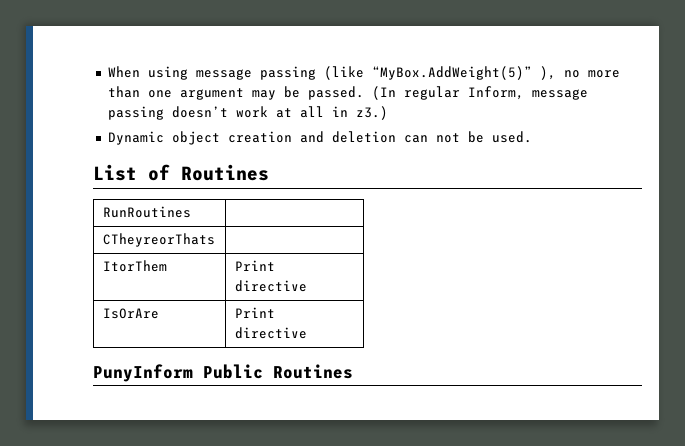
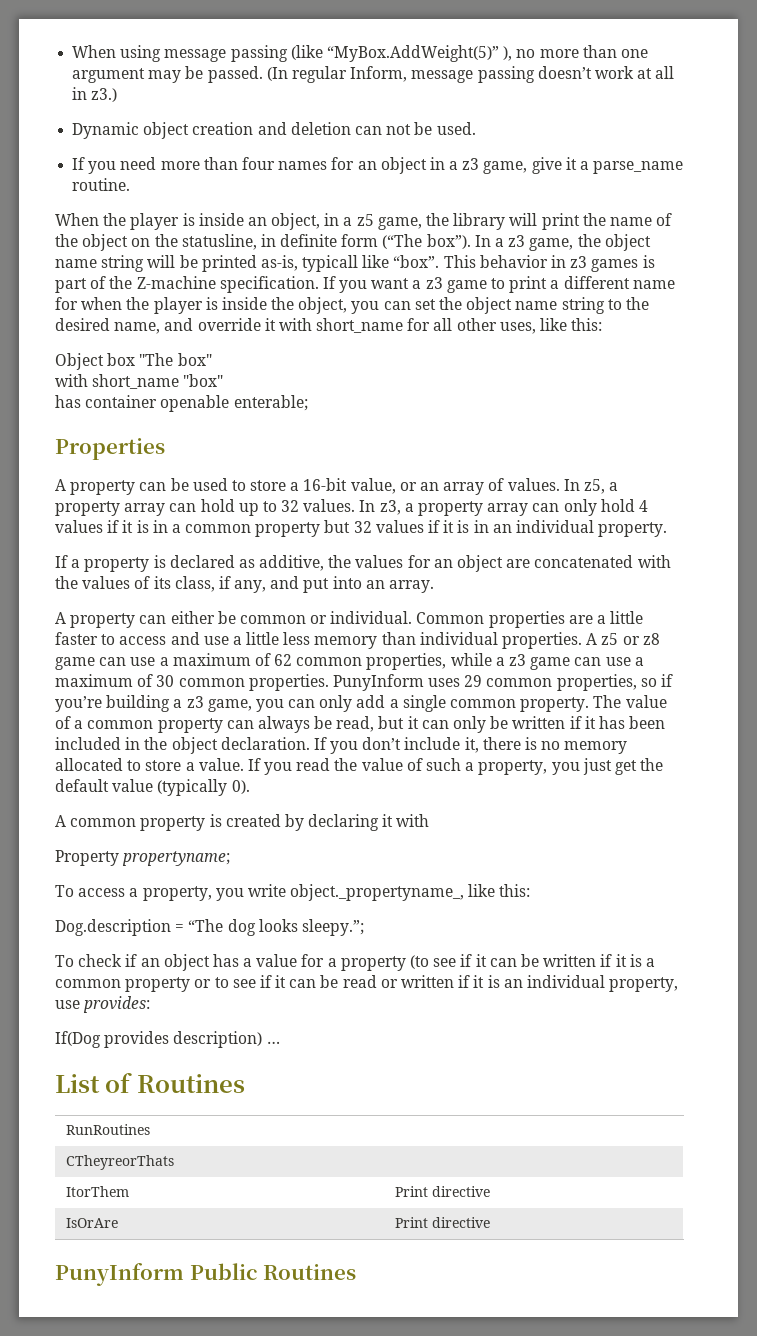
+ If you need more than four names for an object in a z3 game, give it a parse_name routine.
+ When the player is inside an object, in a z5 game, the library will print the name of the object on the statusline, in definite form (“The box”). In a z3 game, the object name string will be printed as-is, typicall like “box”. This behavior in z3 games is part of the Z-machine specification. If you want a z3 game to print a different name for when the player is inside the object, you can set the object name string to the desired name, and override it with short_name for all other uses, like this:
+ Object box "The box"
+ with short_name "box"
+ has container openable enterable;
+ Properties
+ A property can be used to store a 16-bit value, or an array of values. In z5, a property array can hold up to 32 values. In z3, a property array can only hold 4 values if it is in a common property but 32 values if it is in an individual property.
+ If a property is declared as additive, the values for an object are concatenated with the values of its class, if any, and put into an array.
+ A property can either be common or individual. Common properties are a little faster to access and use a little less memory than individual properties. A z5 or z8 game can use a maximum of 62 common properties, while a z3 game can use a maximum of 30 common properties. PunyInform uses 29 common properties, so if you’re building a z3 game, you can only add a single common property. The value of a common property can always be read, but it can only be written if it has been included in the object declaration. If you don’t include it, there is no memory allocated to store a value. If you read the value of such a property, you just get the default value (typically 0).
+ A common property is created by declaring it with
+ Property propertyname;
+ To access a property, you write object._propertyname_, like this:
+ Dog.description = “The dog looks sleepy.”;
+ To check if an object has a value for a property (to see if it can be written if it is a common property or to see if it can be read or written if it is an individual property, use provides:
+ If(Dog provides description) …

